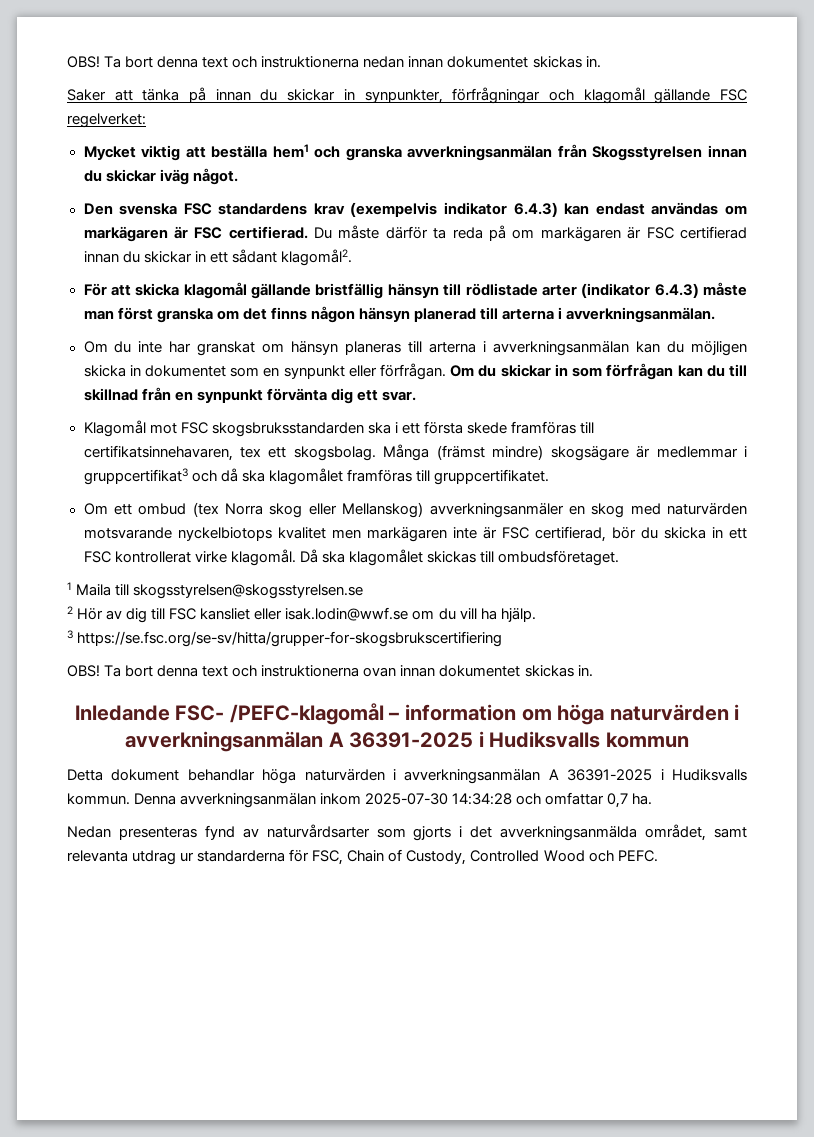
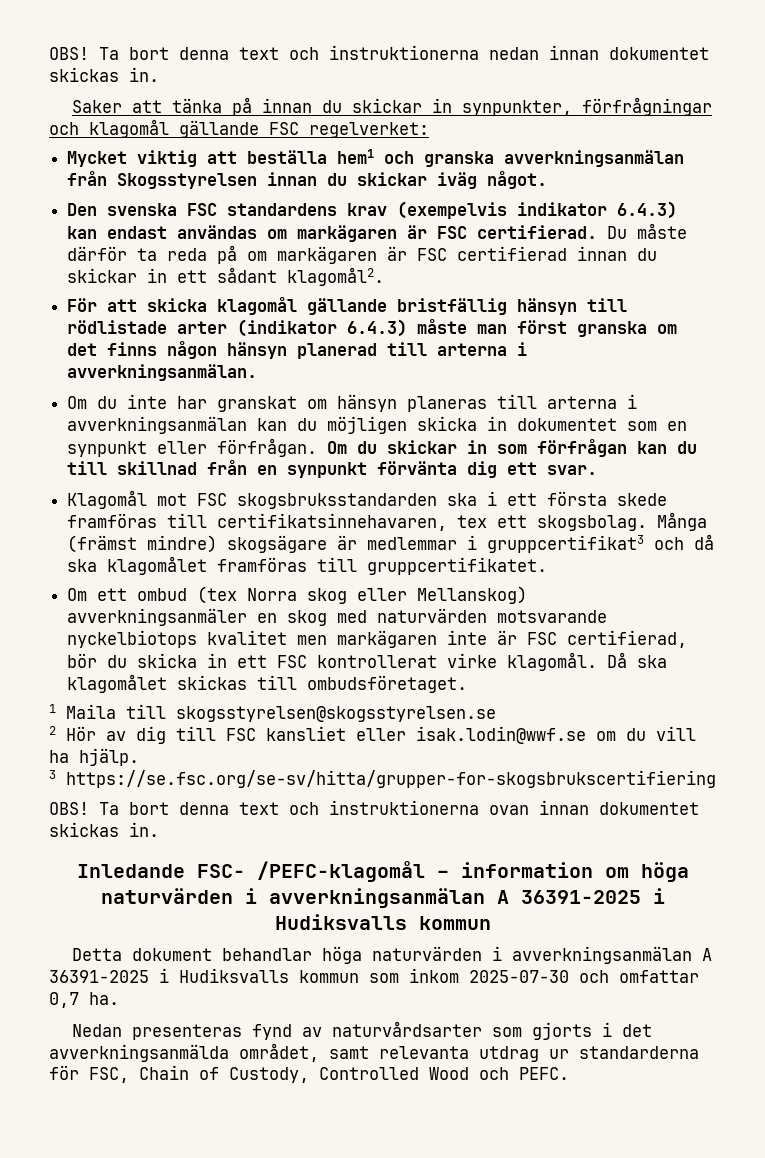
- Detta dokument behandlar höga naturvärden i avverkningsanmälan A 36391-2025 i Hudiksvalls kommun. Denna avverkningsanmälan inkom 2025-07-30 14:34:28 och omfattar 0,7 ha.
+ Detta dokument behandlar höga naturvärden i avverkningsanmälan A 36391-2025 i Hudiksvalls kommun som inkom 2025-07-30 och omfattar 0,7 ha.

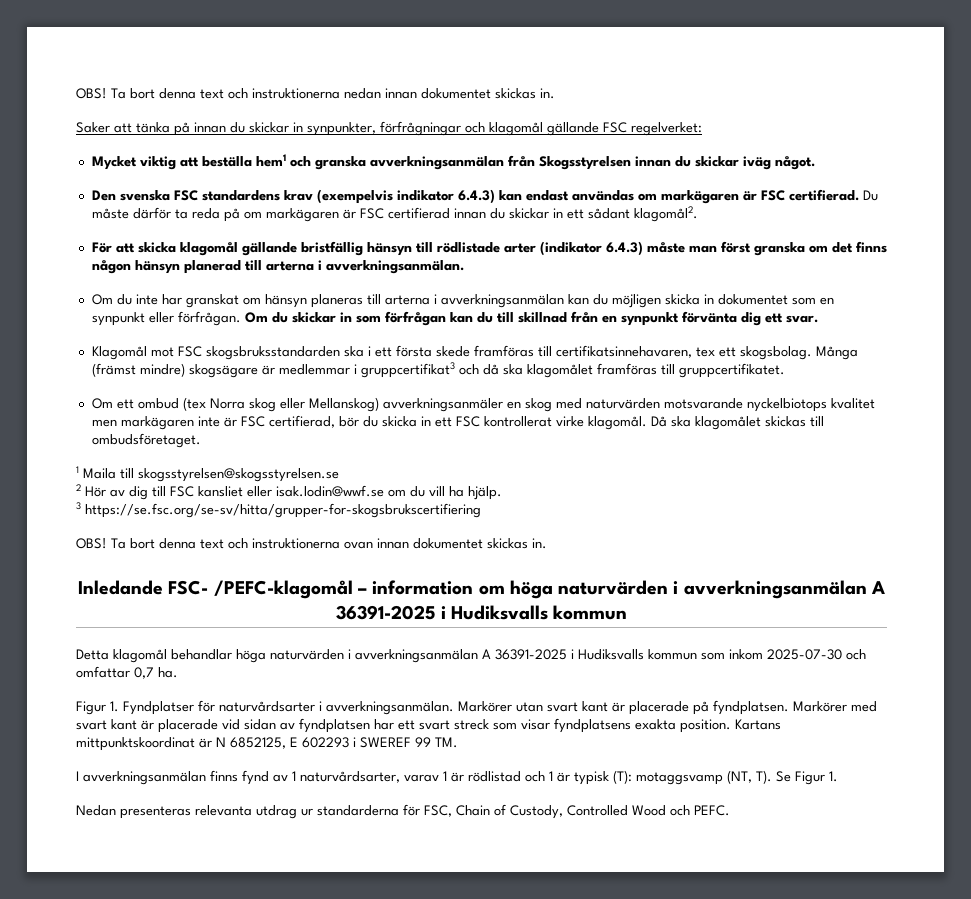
- Detta dokument behandlar höga naturvärden i avverkningsanmälan A 36391-2025 i Hudiksvalls kommun som inkom 2025-07-30 och omfattar 0,7 ha.
+ Detta klagomål behandlar höga naturvärden i avverkningsanmälan A 36391-2025 i Hudiksvalls kommun som inkom 2025-07-30 och omfattar 0,7 ha.
- Nedan presenteras fynd av naturvårdsarter som gjorts i det avverkningsanmälda området, samt relevanta utdrag ur standarderna för FSC, Chain of Custody, Controlled Wood och PEFC.
+ Figur 1. Fyndplatser för naturvårdsarter i avverkningsanmälan. Markörer utan svart kant är placerade på fyndplatsen. Markörer med svart kant är placerade vid sidan av fyndplatsen har ett svart streck som visar fyndplatsens exakta position. Kartans mittpunktskoordinat är N 6852125, E 602293 i SWEREF 99 TM.
+ I avverkningsanmälan finns fynd av 1 naturvårdsarter, varav 1 är rödlistad och 1 är typisk (T): motaggsvamp (NT, T). Se Figur 1.
+ Nedan presenteras relevanta utdrag ur standarderna för FSC, Chain of Custody, Controlled Wood och PEFC.

